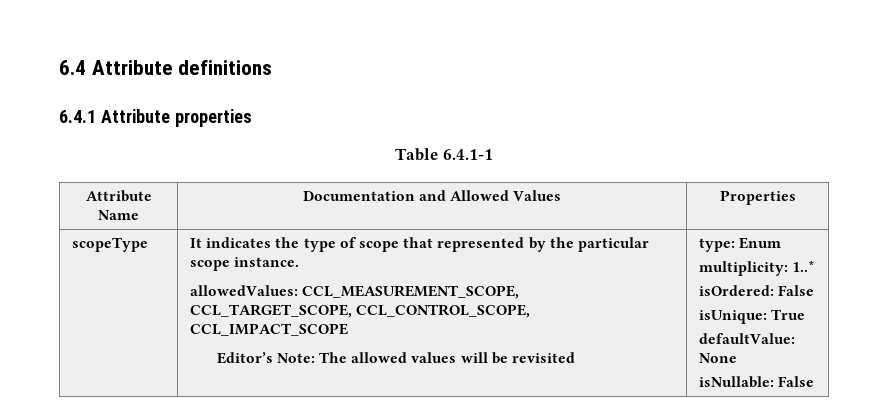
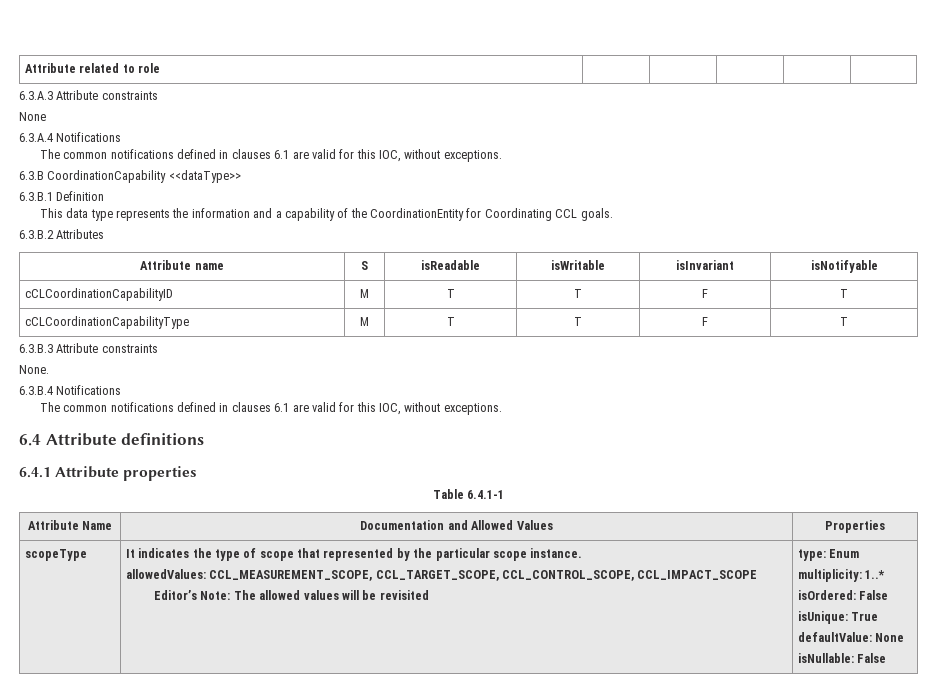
+ Attribute related to role | | | | |
+ 6.3.A.3 Attribute constraints
+ None
+ 6.3.A.4 Notifications
+ The common notifications defined in clauses 6.1 are valid for this IOC, without exceptions.
+ 6.3.B CoordinationCapability <<dataType>>
+ 6.3.B.1 Definition
+ This data type represents the information and a capability of the CoordinationEntity for Coordinating CCL goals.
+ 6.3.B.2 Attributes
+ Attribute name | S | isReadable | isWritable | isInvariant | isNotifyable
+ cCLCoordinationCapabilityID | M | T | T | F | T
+ cCLCoordinationCapabilityType | M | T | T | F | T
+ 6.3.B.3 Attribute constraints
+ None.
+ 6.3.B.4 Notifications
+ The common notifications defined in clauses 6.1 are valid for this IOC, without exceptions.

